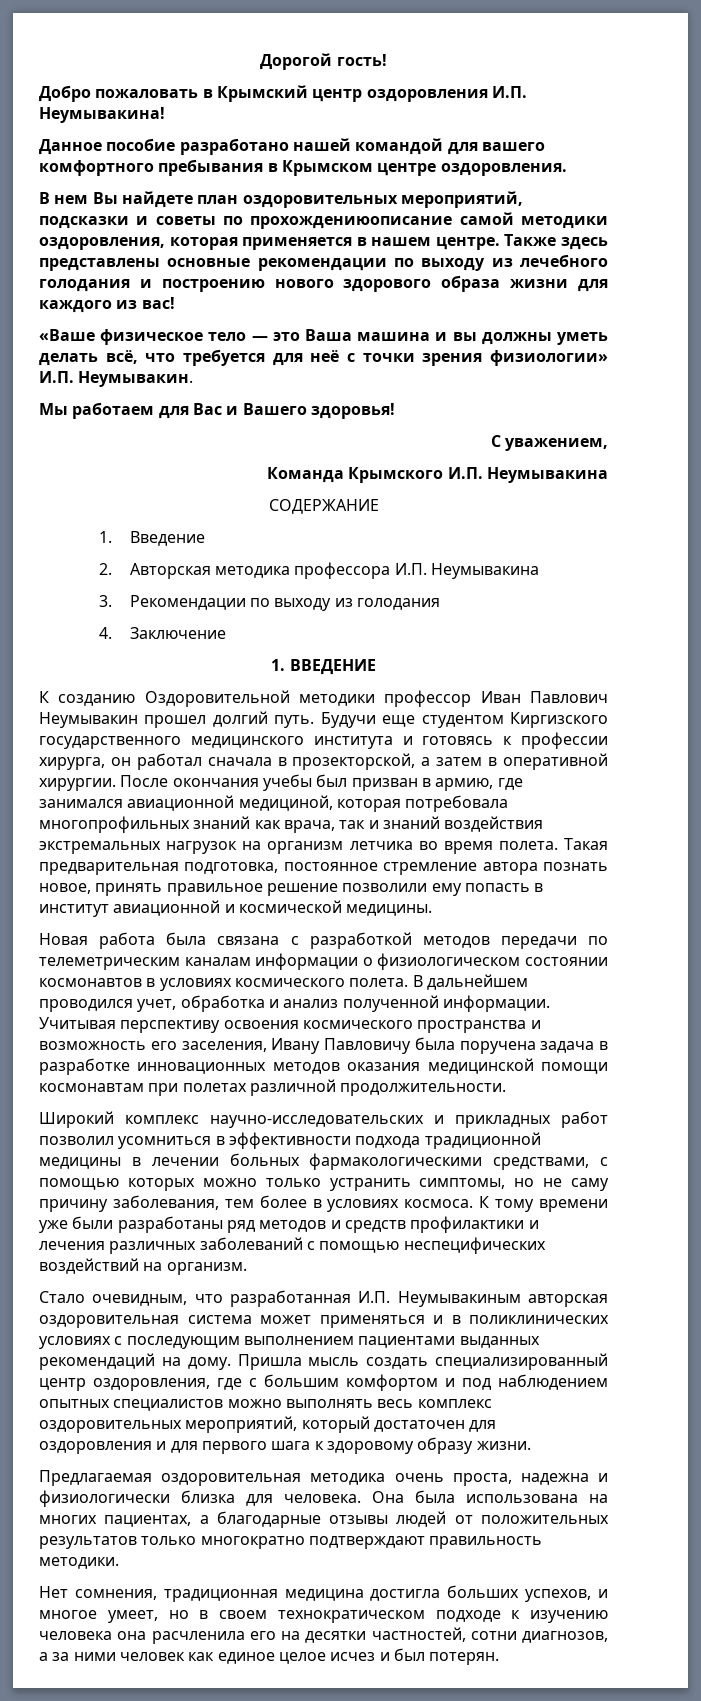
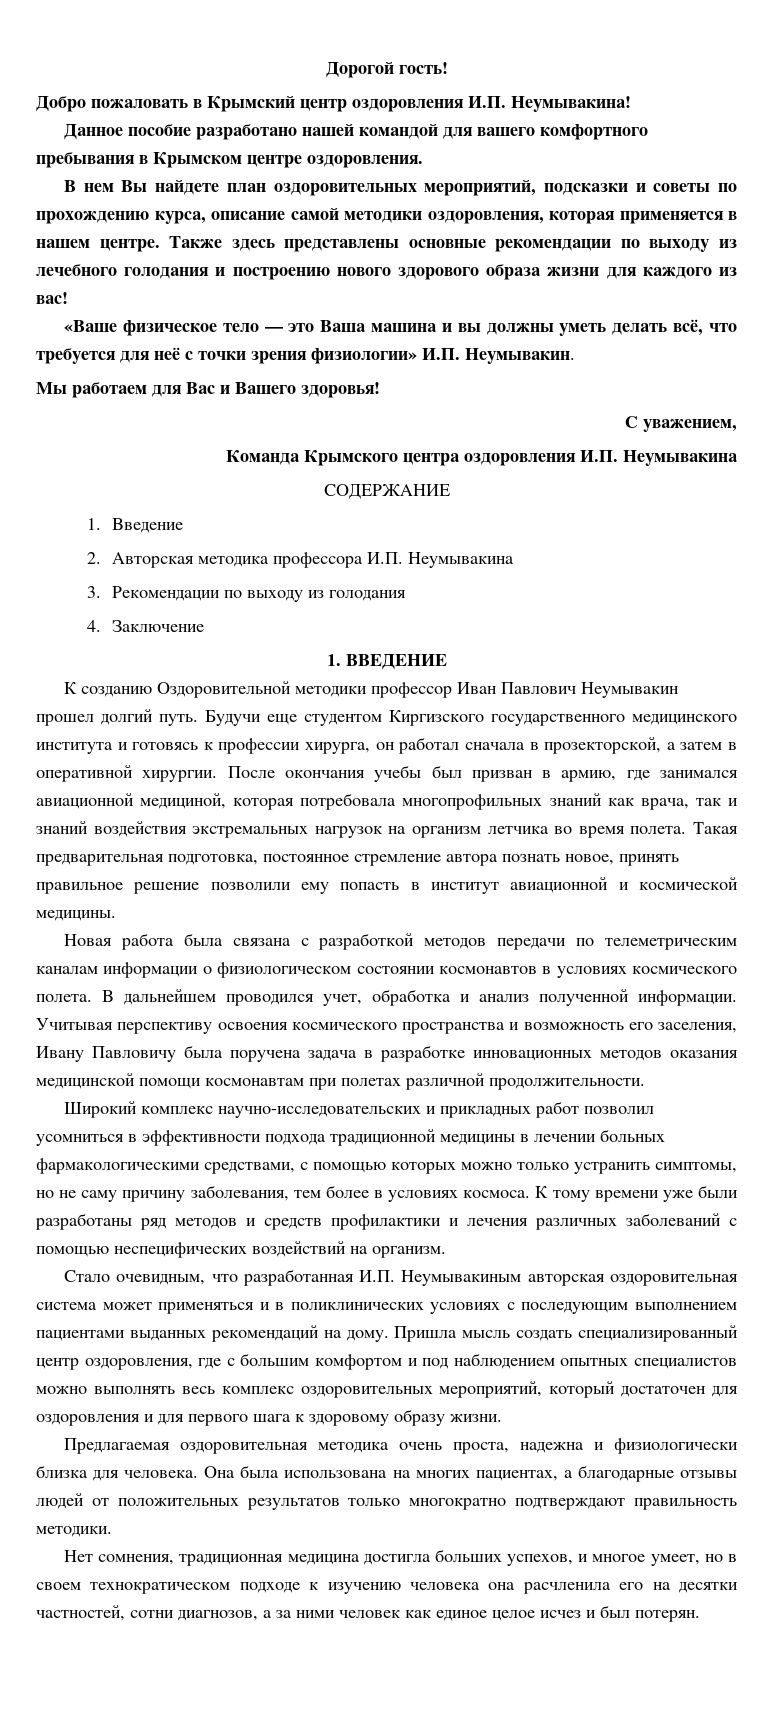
- В нем Вы найдете план оздоровительных мероприятий, подсказки и советы по прохождениюописание самой методики оздоровления, которая применяется в нашем центре.
+ В нем Вы найдете план оздоровительных мероприятий, подсказки и советы по прохождению курса, описание самой методики оздоровления, которая применяется в нашем центре.
- Команда Крымского И.П. Неумывакина
+ Команда Крымского центра оздоровления И.П. Неумывакина

